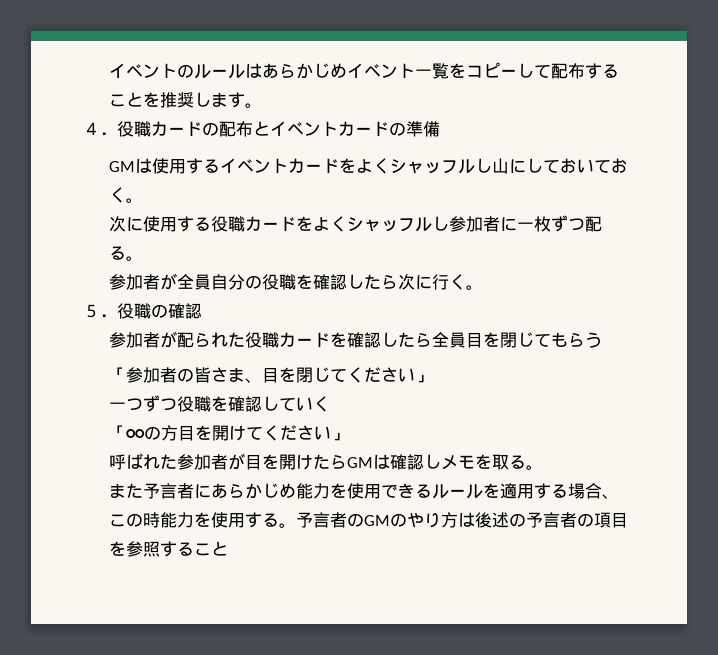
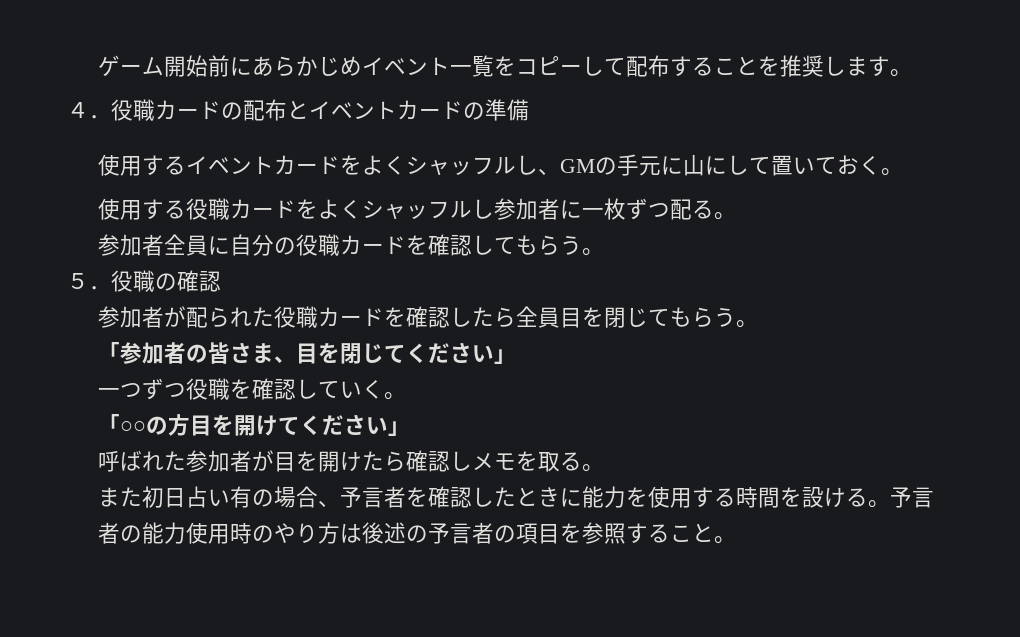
- イベントのルールはあらかじめイベント一覧をコピーして配布することを推奨します。
+ ゲーム開始前にあらかじめイベント一覧をコピーして配布することを推奨します。
- GMは使用するイベントカードをよくシャッフルし山にしておいておく。
+ 使用するイベントカードをよくシャッフルし、GMの手元に山にして置いておく。
- 次に使用する役職カードをよくシャッフルし参加者に一枚ずつ配る。
+ 使用する役職カードをよくシャッフルし参加者に一枚ずつ配る。
- 参加者が全員自分の役職を確認したら次に行く。
+ 参加者全員に自分の役職カードを確認してもらう。
- 参加者が配られた役職カードを確認したら全員目を閉じてもらう
+ 参加者が配られた役職カードを確認したら全員目を閉じてもらう。
- 一つずつ役職を確認していく
+ 一つずつ役職を確認していく。
- 呼ばれた参加者が目を開けたらGMは確認しメモを取る。
+ 呼ばれた参加者が目を開けたら確認しメモを取る。
- また予言者にあらかじめ能力を使用できるルールを適用する場合、この時能力を使用する。予言者のGMのやり方は後述の予言者の項目を参照すること
+ また初日占い有の場合、予言者を確認したときに能力を使用する時間を設ける。予言者の能力使用時のやり方は後述の予言者の項目を参照すること。

